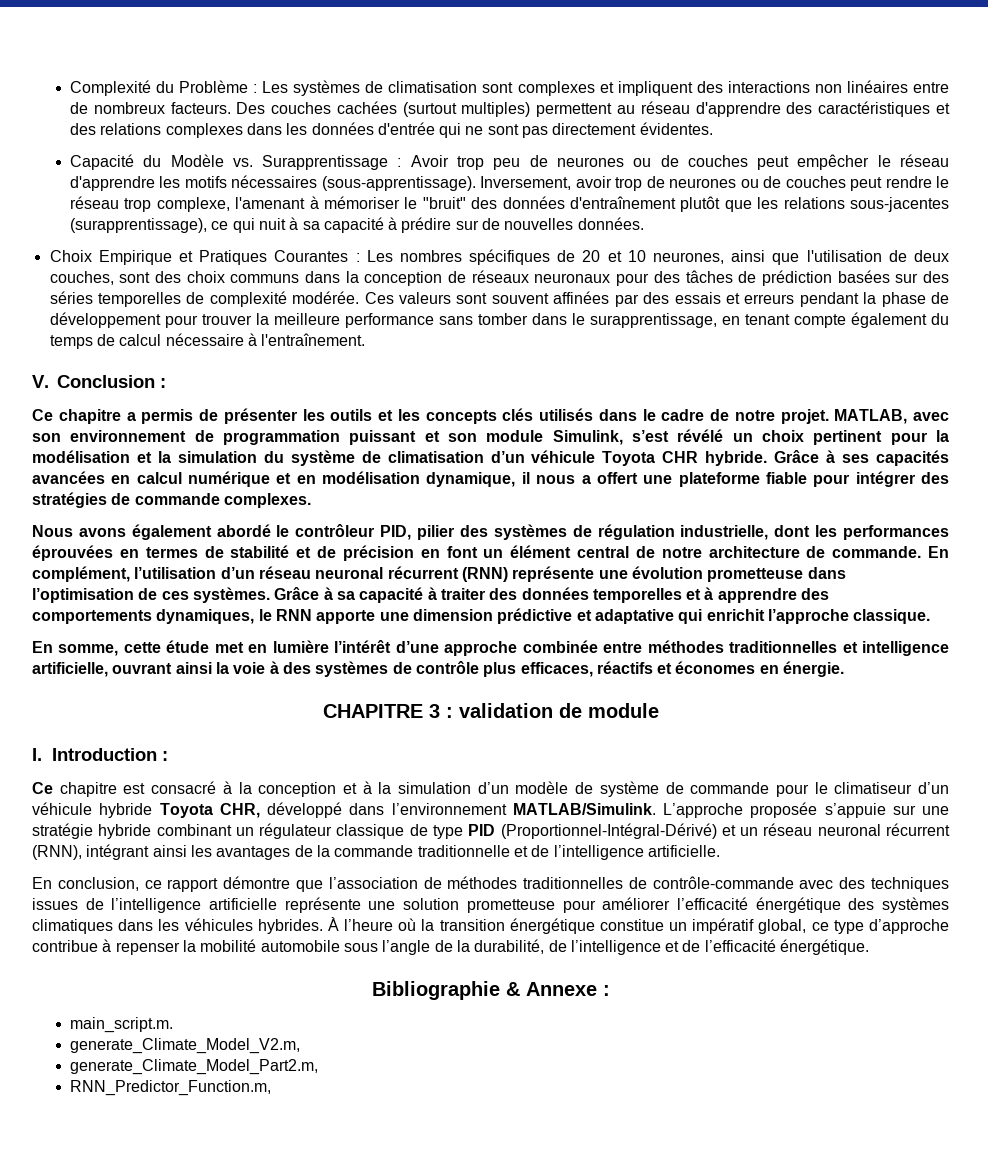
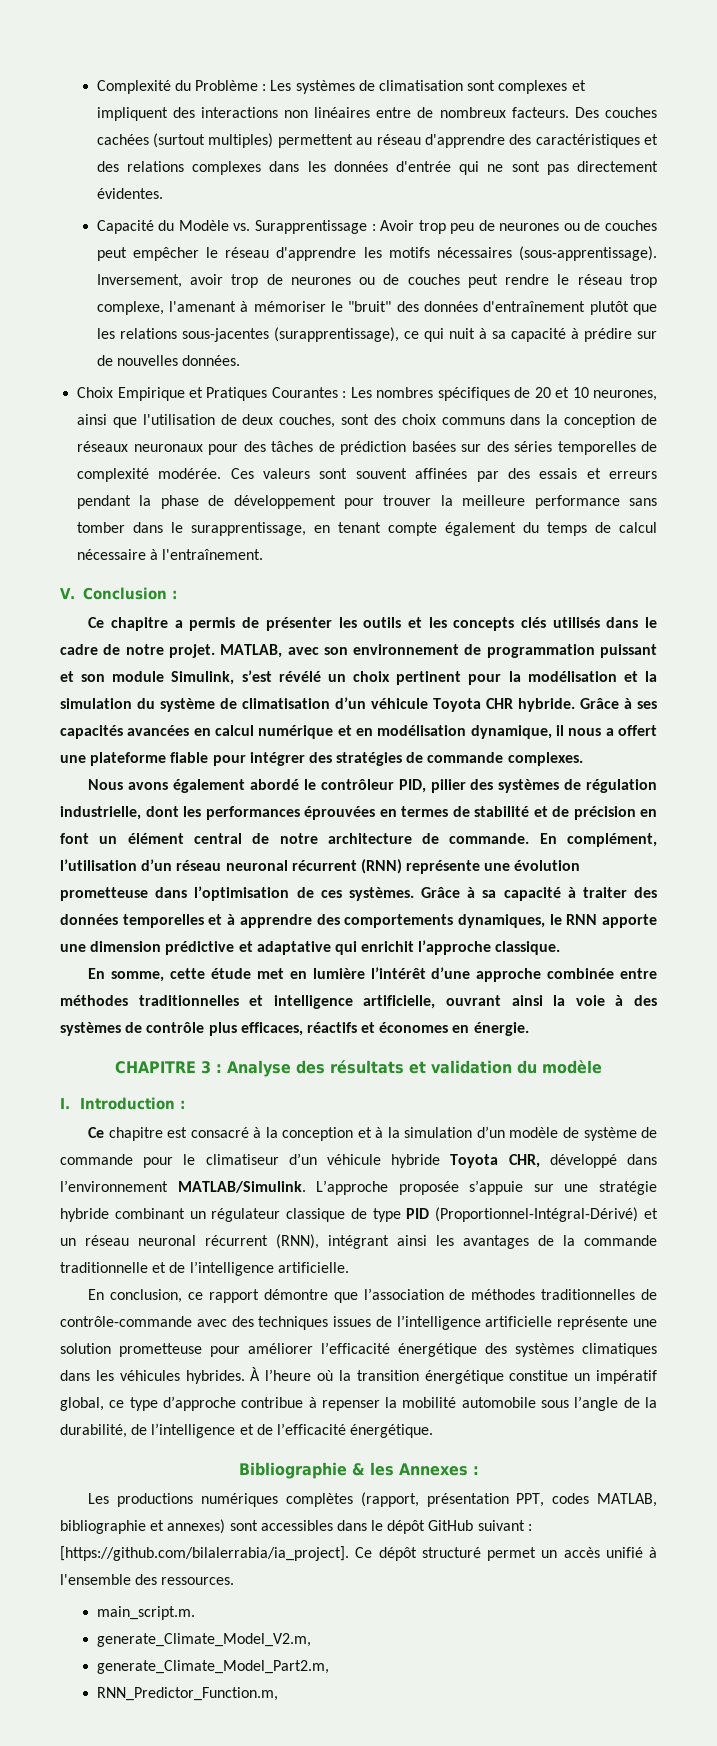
- CHAPITRE 3 : validation de module
+ CHAPITRE 3 : Analyse des résultats et validation du modèle
- Bibliographie & Annexe :
+ Bibliographie & les Annexes :
+ Les productions numériques complètes (rapport, présentation PPT, codes MATLAB, bibliographie et annexes) sont accessibles dans le dépôt GitHub suivant : [https://github.com/bilalerrabia/ia_project]. Ce dépôt structuré permet un accès unifié à l'ensemble des ressources.

